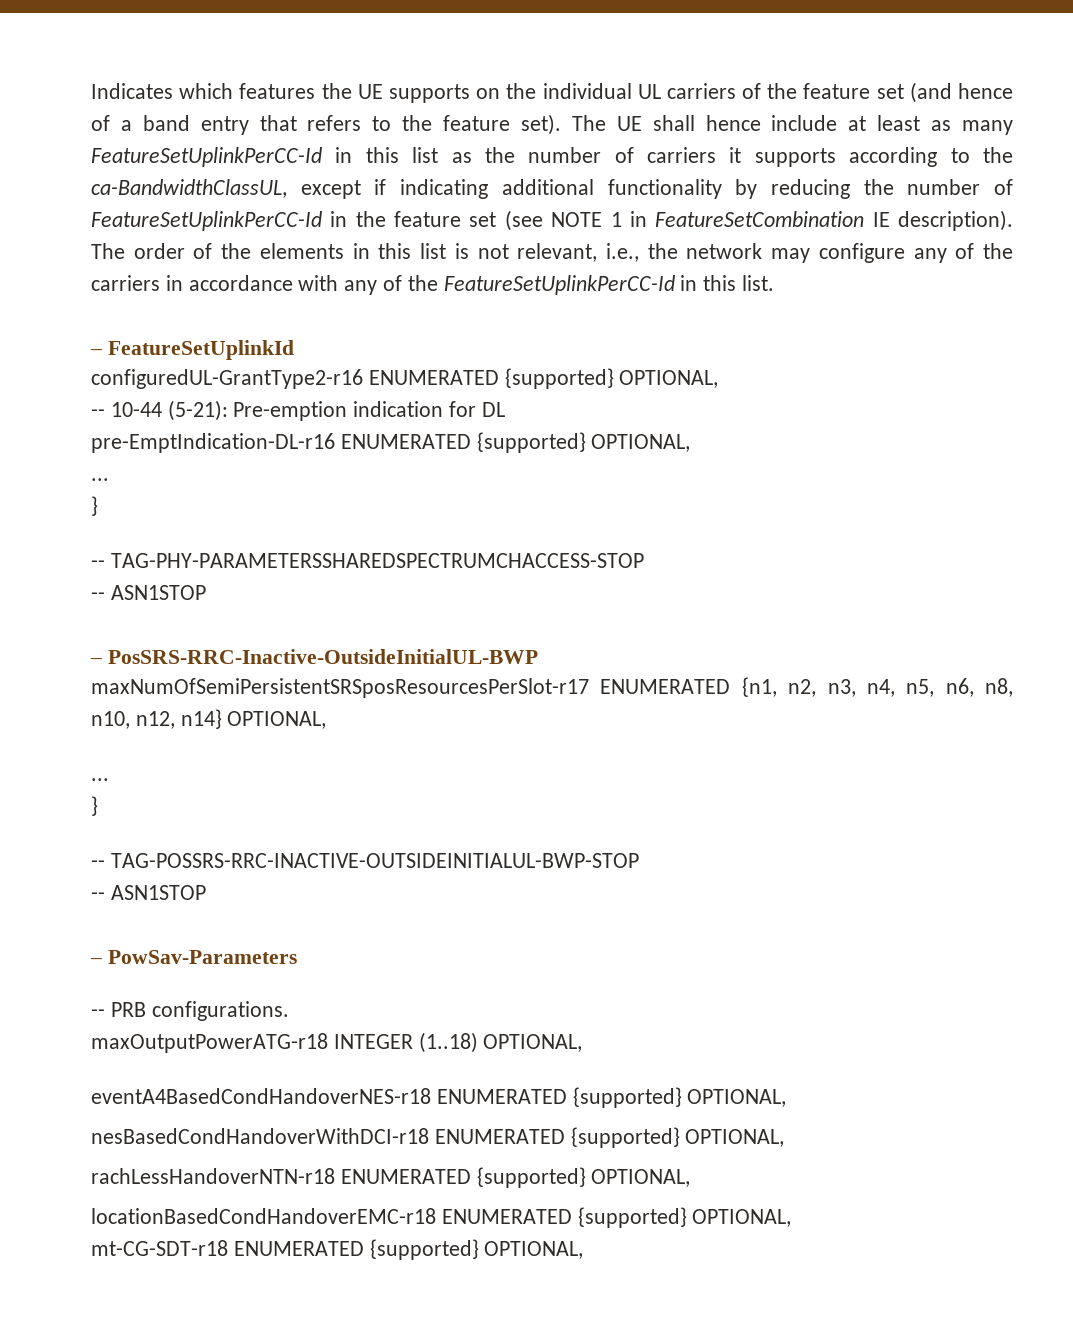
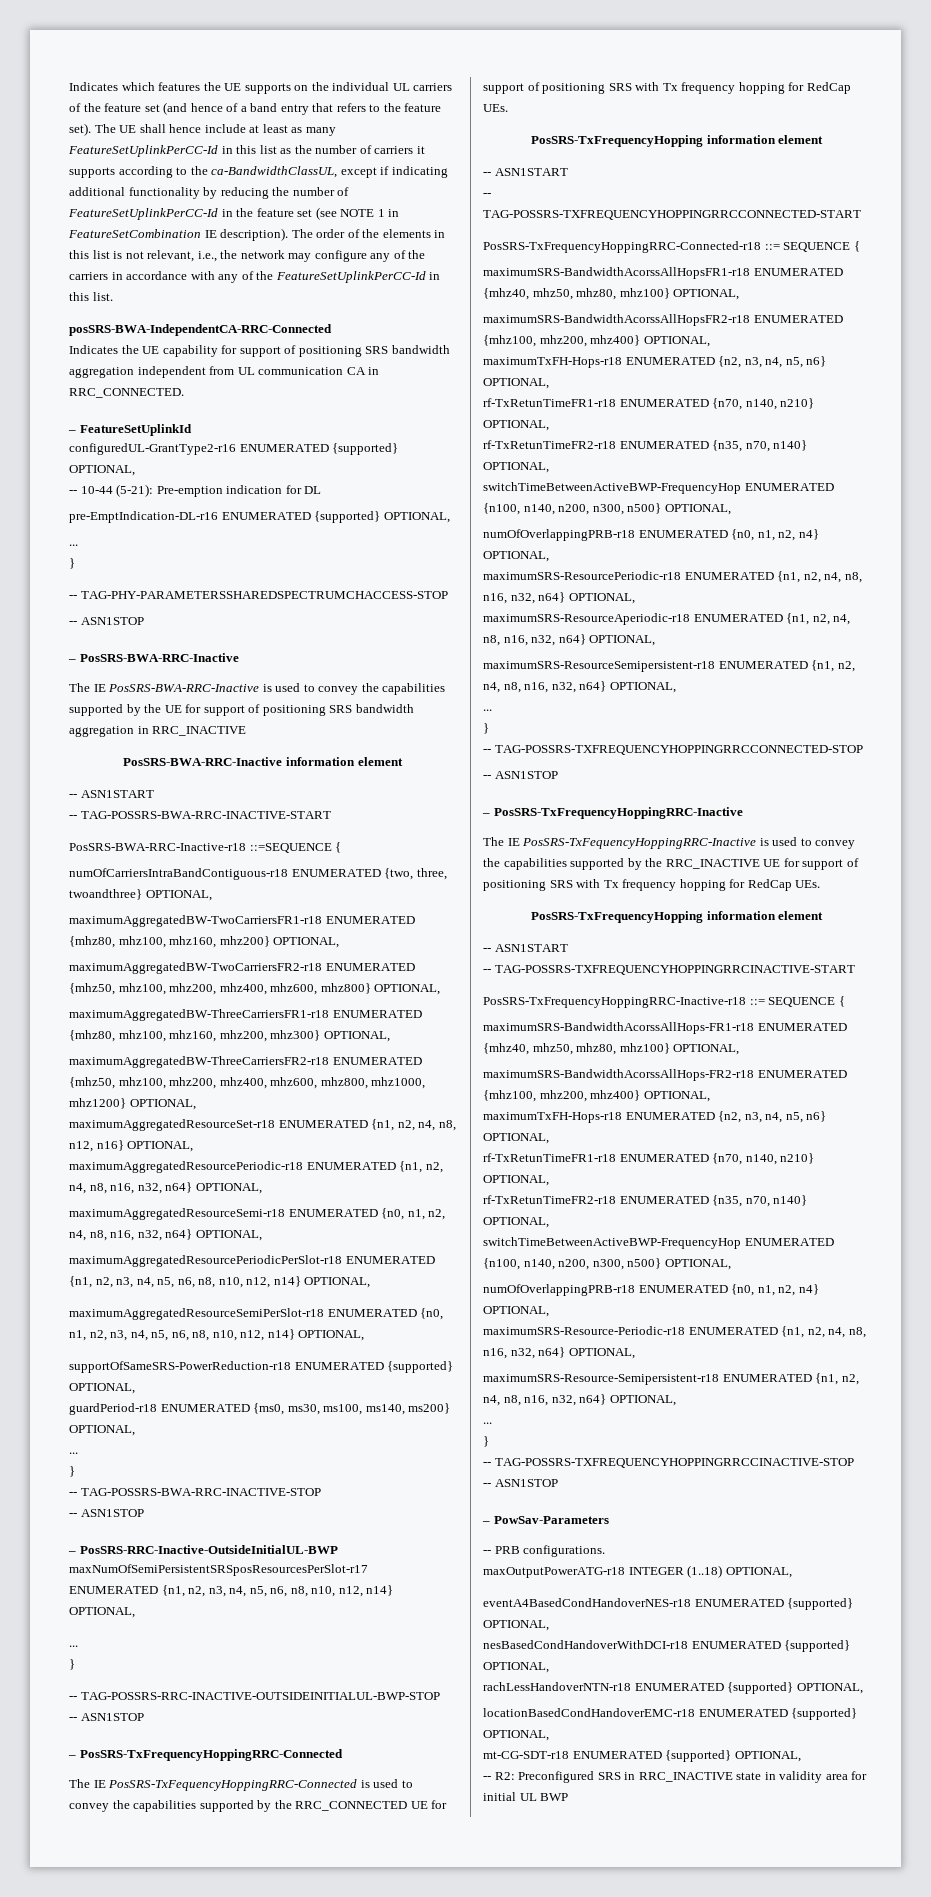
+ posSRS-BWA-IndependentCA-RRC-Connected
+ Indicates the UE capability for support of positioning SRS bandwidth aggregation independent from UL communication CA in RRC_CONNECTED.
+ – PosSRS-BWA-RRC-Inactive
+ The IE PosSRS-BWA-RRC-Inactive is used to convey the capabilities supported by the UE for support of positioning SRS bandwidth aggregation in RRC_INACTIVE
+ PosSRS-BWA-RRC-Inactive information element
+ -- ASN1START
+ -- TAG-POSSRS-BWA-RRC-INACTIVE-START
+ PosSRS-BWA-RRC-Inactive-r18 ::=SEQUENCE {
+ numOfCarriersIntraBandContiguous-r18 ENUMERATED {two, three, twoandthree} OPTIONAL,
+ maximumAggregatedBW-TwoCarriersFR1-r18 ENUMERATED {mhz80, mhz100, mhz160, mhz200} OPTIONAL,
+ maximumAggregatedBW-TwoCarriersFR2-r18 ENUMERATED {mhz50, mhz100, mhz200, mhz400, mhz600, mhz800} OPTIONAL,
+ maximumAggregatedBW-ThreeCarriersFR1-r18 ENUMERATED {mhz80, mhz100, mhz160, mhz200, mhz300} OPTIONAL,
+ maximumAggregatedBW-ThreeCarriersFR2-r18 ENUMERATED {mhz50, mhz100, mhz200, mhz400, mhz600, mhz800, mhz1000, mhz1200} OPTIONAL,
+ maximumAggregatedResourceSet-r18 ENUMERATED {n1, n2, n4, n8, n12, n16} OPTIONAL,
+ maximumAggregatedResourcePeriodic-r18 ENUMERATED {n1, n2, n4, n8, n16, n32, n64} OPTIONAL,
+ maximumAggregatedResourceSemi-r18 ENUMERATED {n0, n1, n2, n4, n8, n16, n32, n64} OPTIONAL,
+ maximumAggregatedResourcePeriodicPerSlot-r18 ENUMERATED {n1, n2, n3, n4, n5, n6, n8, n10, n12, n14} OPTIONAL,
+ maximumAggregatedResourceSemiPerSlot-r18 ENUMERATED {n0, n1, n2, n3, n4, n5, n6, n8, n10, n12, n14} OPTIONAL,
+ supportOfSameSRS-PowerReduction-r18 ENUMERATED {supported} OPTIONAL,
+ guardPeriod-r18 ENUMERATED {ms0, ms30, ms100, ms140, ms200} OPTIONAL,
+ ...
+ }
+ -- TAG-POSSRS-BWA-RRC-INACTIVE-STOP
+ -- ASN1STOP
+ – PosSRS-TxFrequencyHoppingRRC-Connected
+ The IE PosSRS-TxFequencyHoppingRRC-Connected is used to convey the capabilities supported by the RRC_CONNECTED UE for support of positioning SRS with Tx frequency hopping for RedCap UEs.
+ PosSRS-TxFrequencyHopping information element
+ -- ASN1START
+ -- TAG-POSSRS-TXFREQUENCYHOPPINGRRCCONNECTED-START
+ PosSRS-TxFrequencyHoppingRRC-Connected-r18 ::= SEQUENCE {
+ maximumSRS-BandwidthAcorssAllHopsFR1-r18 ENUMERATED {mhz40, mhz50, mhz80, mhz100} OPTIONAL,
+ maximumSRS-BandwidthAcorssAllHopsFR2-r18 ENUMERATED {mhz100, mhz200, mhz400} OPTIONAL,
+ maximumTxFH-Hops-r18 ENUMERATED {n2, n3, n4, n5, n6} OPTIONAL,
+ rf-TxRetunTimeFR1-r18 ENUMERATED {n70, n140, n210} OPTIONAL,
+ rf-TxRetunTimeFR2-r18 ENUMERATED {n35, n70, n140} OPTIONAL,
+ switchTimeBetweenActiveBWP-FrequencyHop ENUMERATED {n100, n140, n200, n300, n500} OPTIONAL,
+ numOfOverlappingPRB-r18 ENUMERATED {n0, n1, n2, n4} OPTIONAL,
+ maximumSRS-ResourcePeriodic-r18 ENUMERATED {n1, n2, n4, n8, n16, n32, n64} OPTIONAL,
+ maximumSRS-ResourceAperiodic-r18 ENUMERATED {n1, n2, n4, n8, n16, n32, n64} OPTIONAL,
+ maximumSRS-ResourceSemipersistent-r18 ENUMERATED {n1, n2, n4, n8, n16, n32, n64} OPTIONAL,
+ ...
+ }
+ -- TAG-POSSRS-TXFREQUENCYHOPPINGRRCCONNECTED-STOP
+ -- ASN1STOP
+ – PosSRS-TxFrequencyHoppingRRC-Inactive
+ The IE PosSRS-TxFequencyHoppingRRC-Inactive is used to convey the capabilities supported by the RRC_INACTIVE UE for support of positioning SRS with Tx frequency hopping for RedCap UEs.
+ PosSRS-TxFrequencyHopping information element
+ -- ASN1START
+ -- TAG-POSSRS-TXFREQUENCYHOPPINGRRCINACTIVE-START
+ PosSRS-TxFrequencyHoppingRRC-Inactive-r18 ::= SEQUENCE {
+ maximumSRS-BandwidthAcorssAllHops-FR1-r18 ENUMERATED {mhz40, mhz50, mhz80, mhz100} OPTIONAL,
+ maximumSRS-BandwidthAcorssAllHops-FR2-r18 ENUMERATED {mhz100, mhz200, mhz400} OPTIONAL,
+ maximumTxFH-Hops-r18 ENUMERATED {n2, n3, n4, n5, n6} OPTIONAL,
+ rf-TxRetunTimeFR1-r18 ENUMERATED {n70, n140, n210} OPTIONAL,
+ rf-TxRetunTimeFR2-r18 ENUMERATED {n35, n70, n140} OPTIONAL,
+ switchTimeBetweenActiveBWP-FrequencyHop ENUMERATED {n100, n140, n200, n300, n500} OPTIONAL,
+ numOfOverlappingPRB-r18 ENUMERATED {n0, n1, n2, n4} OPTIONAL,
+ maximumSRS-Resource-Periodic-r18 ENUMERATED {n1, n2, n4, n8, n16, n32, n64} OPTIONAL,
+ maximumSRS-Resource-Semipersistent-r18 ENUMERATED {n1, n2, n4, n8, n16, n32, n64} OPTIONAL,
+ ...
+ }
+ -- TAG-POSSRS-TXFREQUENCYHOPPINGRRCCINACTIVE-STOP
+ -- ASN1STOP
+ -- R2: Preconfigured SRS in RRC_INACTIVE state in validity area for initial UL BWP

